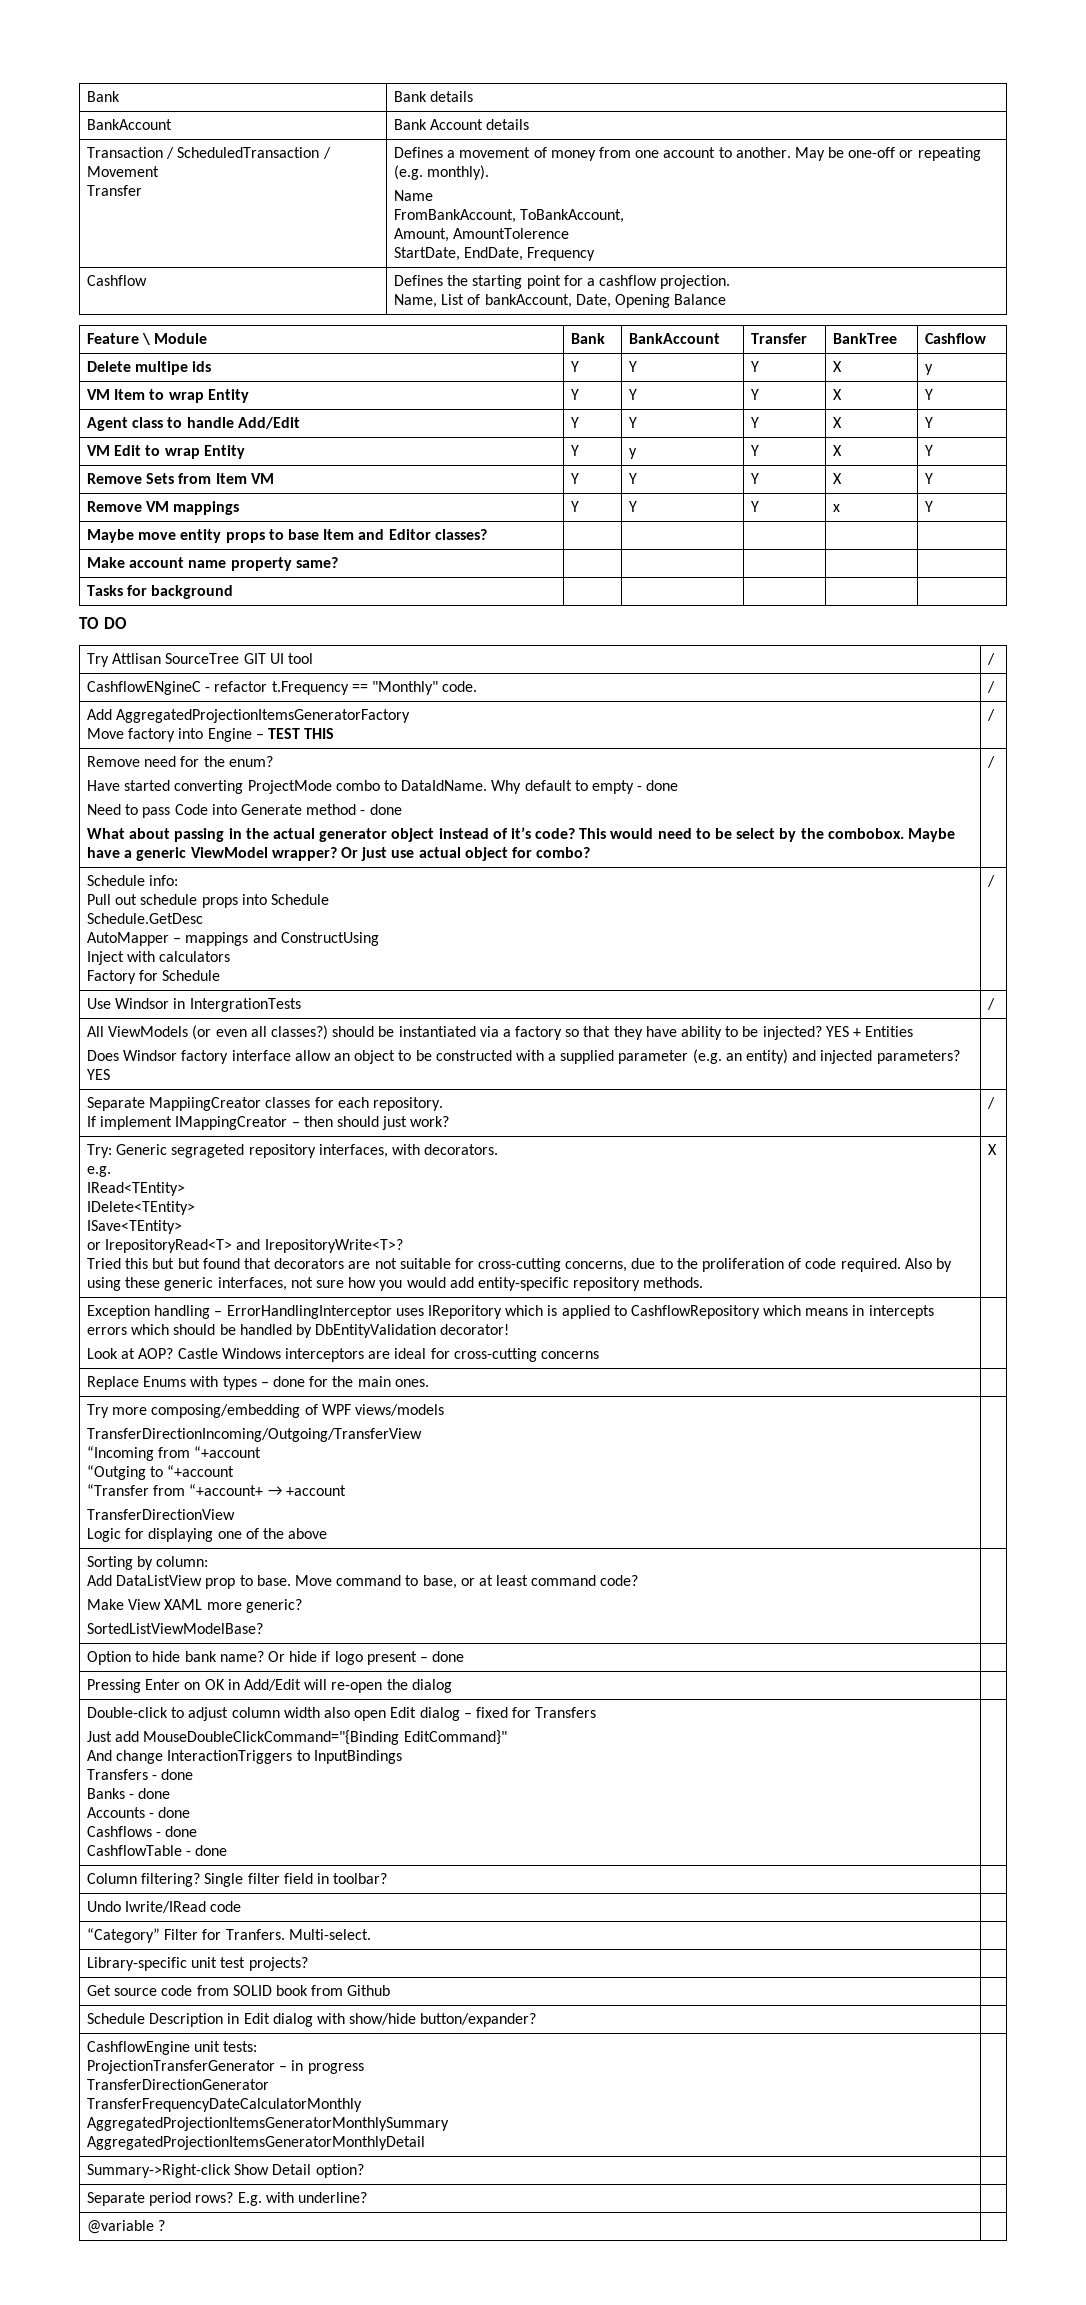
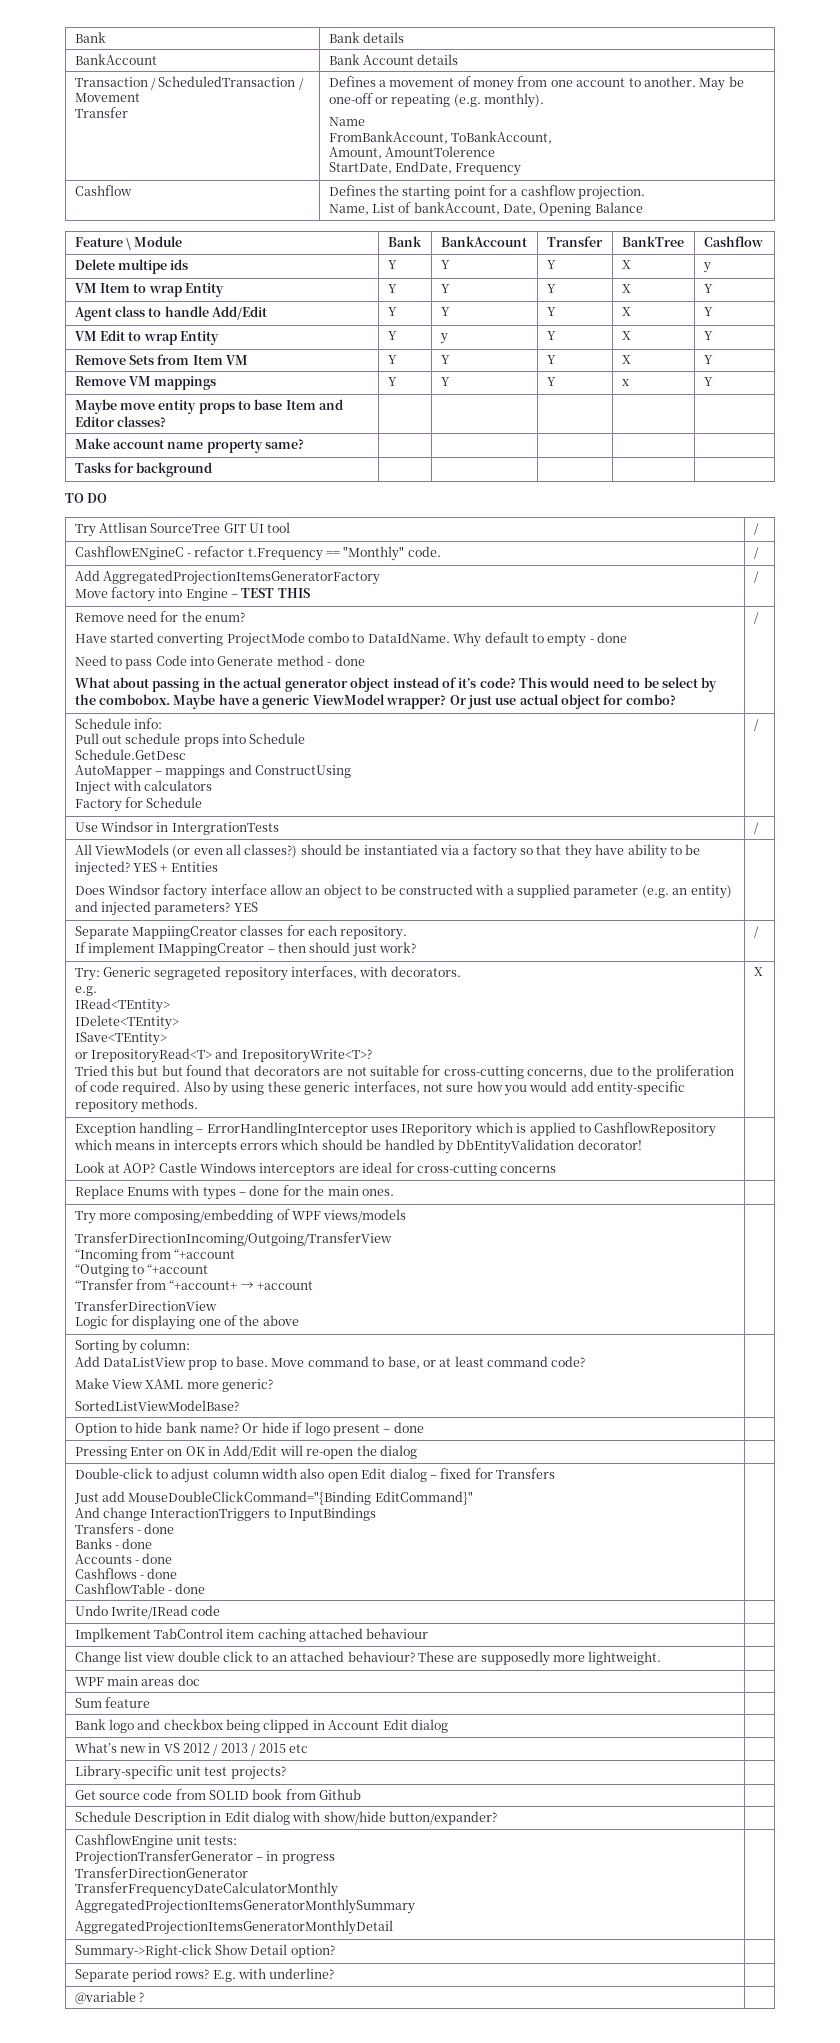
- Column filtering? Single filter field in toolbar? |
  Undo Iwrite/IRead code |
- “Category” Filter for Tranfers. Multi-select. |
+ Implkement TabControl item caching attached behaviour |
+ Change list view double click to an attached behaviour? These are supposedly more lightweight. |
+ WPF main areas doc |
+ Sum feature |
+ Bank logo and checkbox being clipped in Account Edit dialog |
+ What’s new in VS 2012 / 2013 / 2015 etc |

